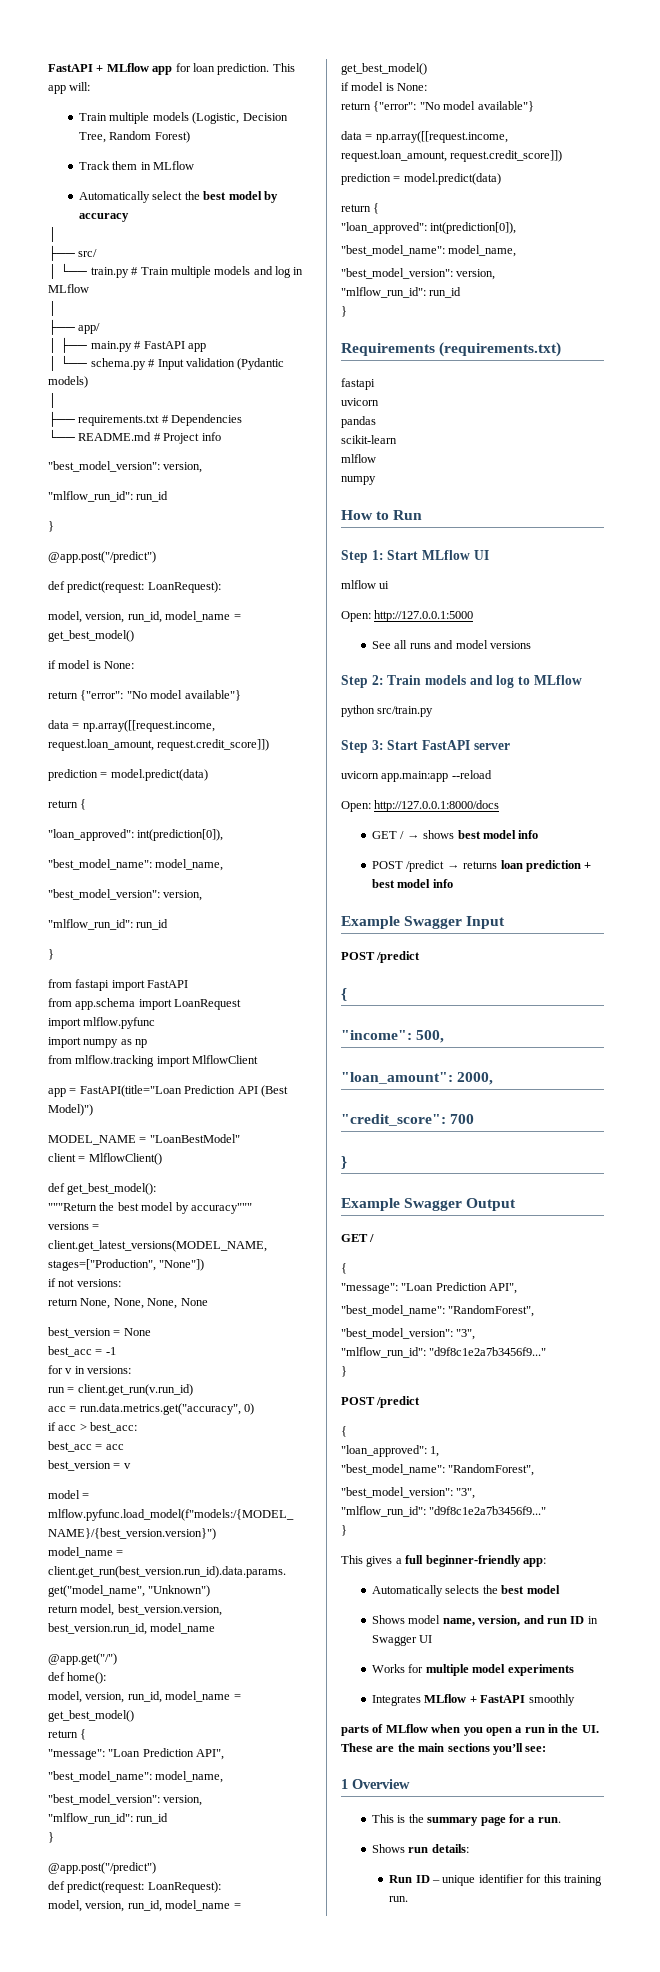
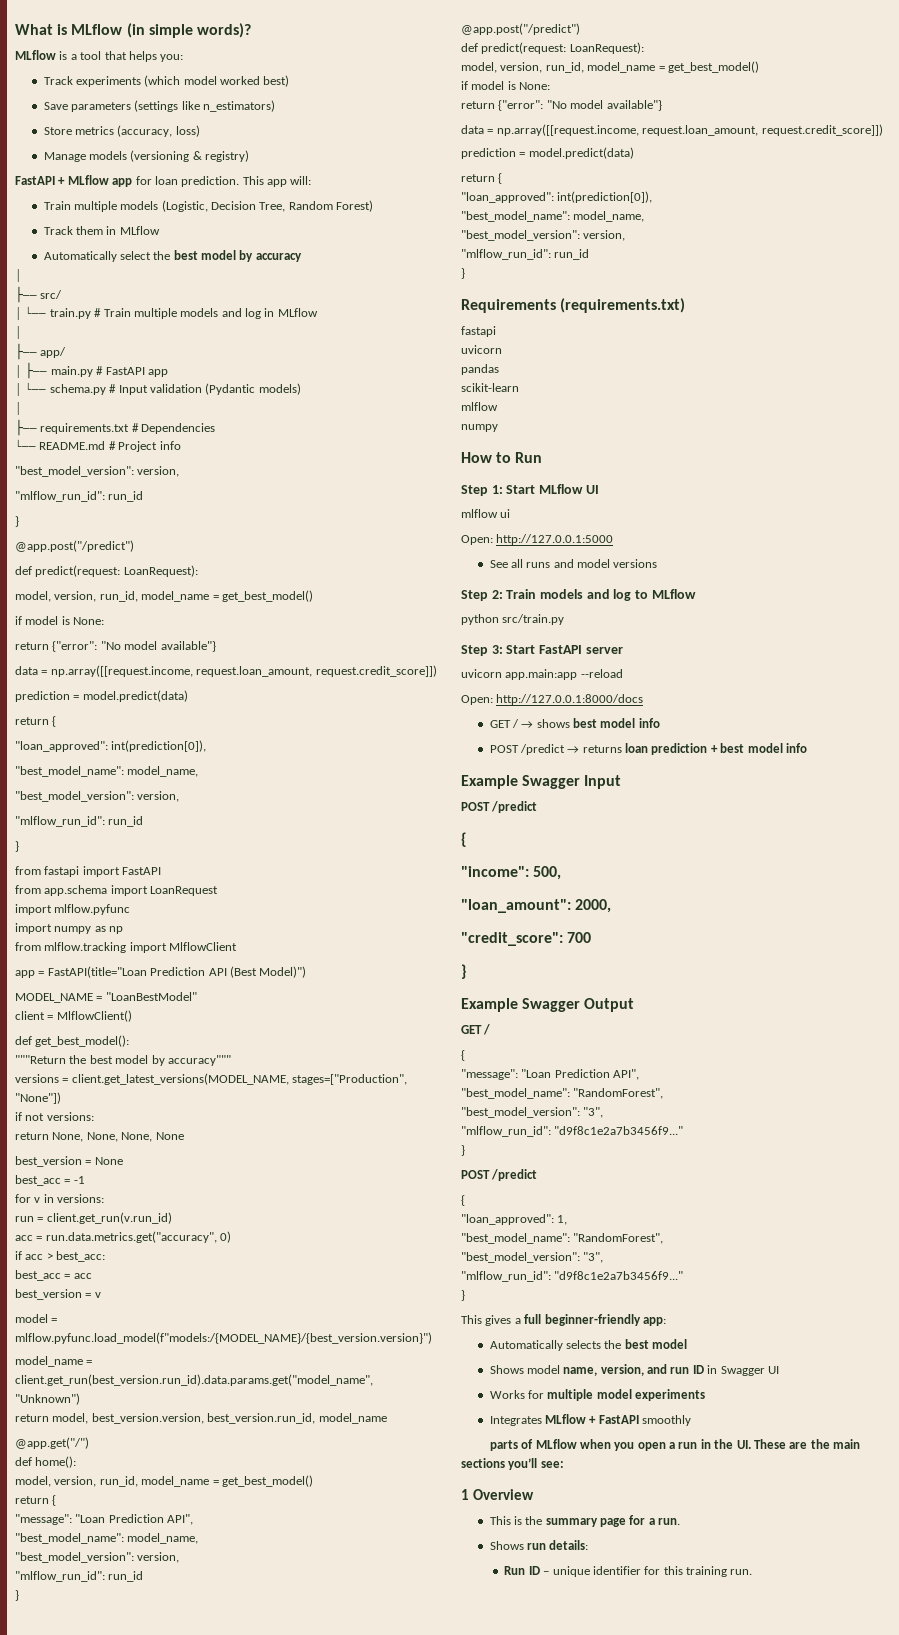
+ What is MLflow (in simple words)?
+ MLflow is a tool that helps you:
+ Track experiments (which model worked best)
+ Save parameters (settings like n_estimators)
+ Store metrics (accuracy, loss)
+ Manage models (versioning & registry)

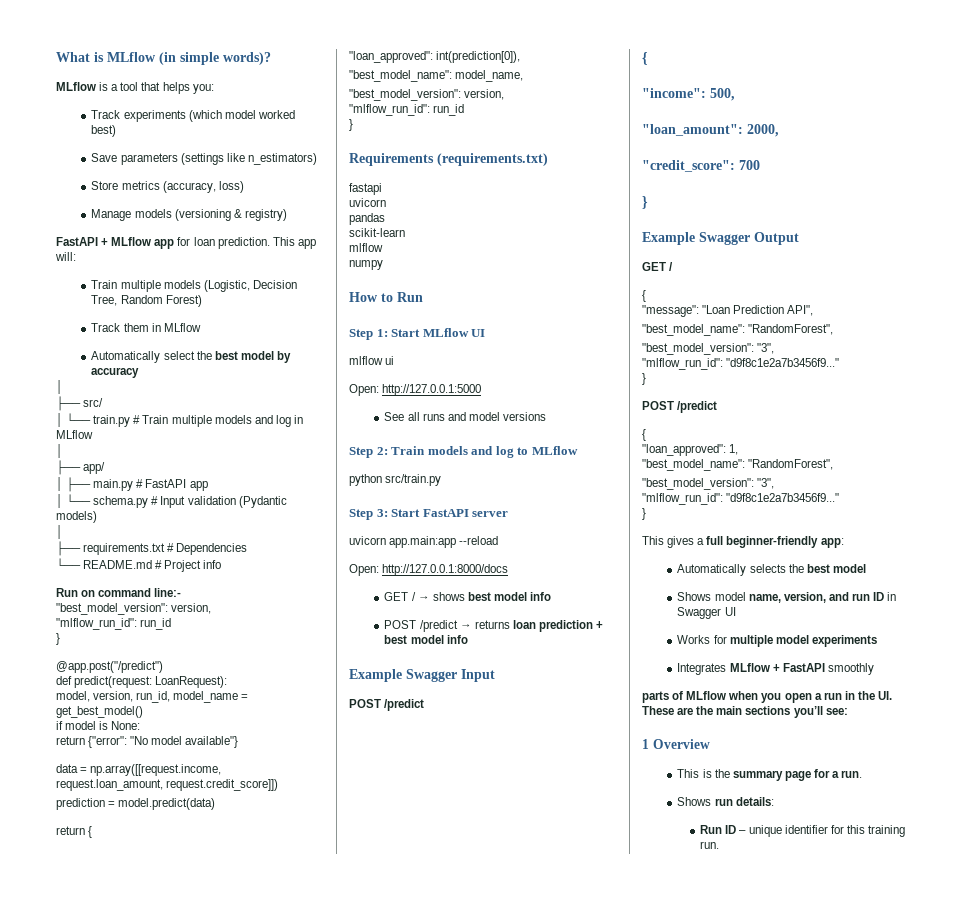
  └── README.md # Project info
- "best_model_version": version,
- "mlflow_run_id": run_id
- }
- @app.post("/predict")
- def predict(request: LoanRequest):
- model, version, run_id, model_name = get_best_model()
- if model is None:
- return {"error": "No model available"}
- data = np.array([[request.income, request.loan_amount, request.credit_score]])
- prediction = model.predict(data)
- return {
- "loan_approved": int(prediction[0]),
- "best_model_name": model_name,
- "best_model_version": version,
- "mlflow_run_id": run_id
- }
- from fastapi import FastAPI
- from app.schema import LoanRequest
- import mlflow.pyfunc
- import numpy as np
- from mlflow.tracking import MlflowClient
- app = FastAPI(title="Loan Prediction API (Best Model)")
- MODEL_NAME = "LoanBestModel"
- client = MlflowClient()
- def get_best_model():
- """Return the best model by accuracy"""
- versions = client.get_latest_versions(MODEL_NAME, stages=["Production", "None"])
- if not versions:
- return None, None, None, None
- best_version = None
- best_acc = -1
- for v in versions:
- run = client.get_run(v.run_id)
- acc = run.data.metrics.get("accuracy", 0)
- if acc > best_acc:
- best_acc = acc
- best_version = v
- model = mlflow.pyfunc.load_model(f"models:/{MODEL_NAME}/{best_version.version}")
- model_name = client.get_run(best_version.run_id).data.params.get("model_name", "Unknown")
- return model, best_version.version, best_version.run_id, model_name
- @app.get("/")
- def home():
- model, version, run_id, model_name = get_best_model()
- return {
- "message": "Loan Prediction API",
- "best_model_name": model_name,
+ Run on command line:-

